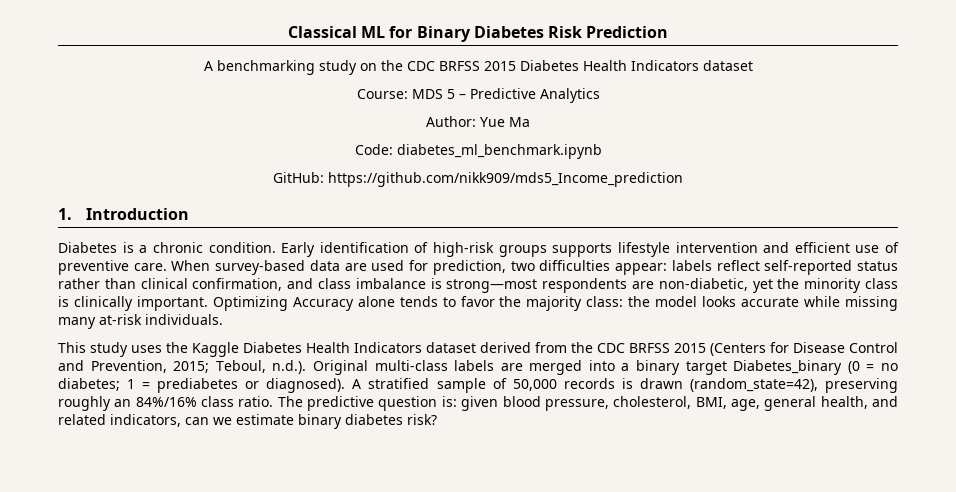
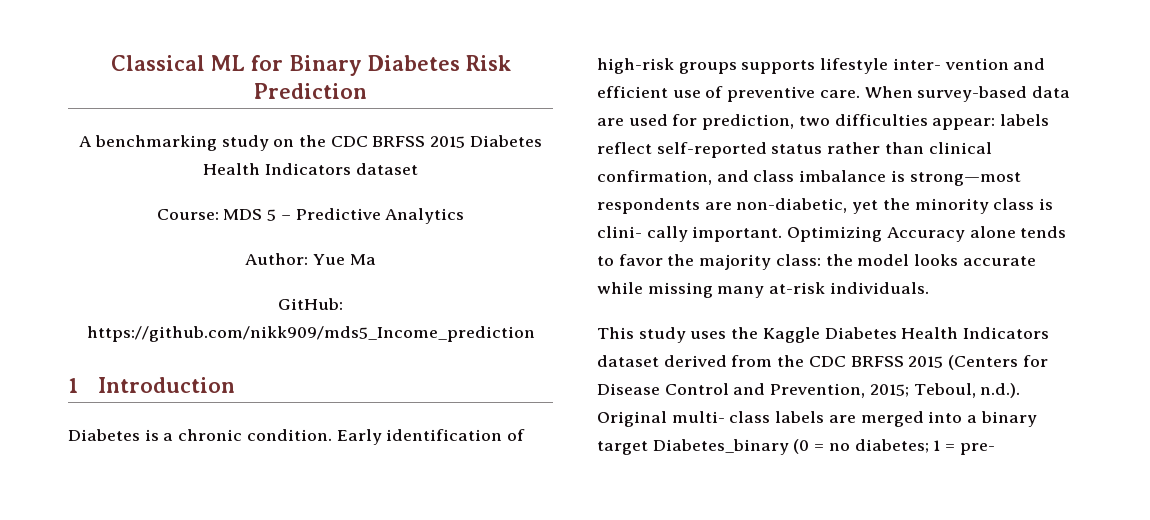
- Code: diabetes_ml_benchmark.ipynb
- 1. Introduction
+ 1 Introduction
- Early identification of high-risk groups supports lifestyle intervention and efficient use of preventive care.
+ Early identification of high-risk groups supports lifestyle inter- vention and efficient use of preventive care.
- When survey-based data are used for prediction, two difficulties appear: labels reflect self-reported status rather than clinical confirmation, and class imbalance is strong—most respondents are non-diabetic, yet the minority class is clinically important.
+ When survey-based data are used for prediction, two difficulties appear: labels reflect self-reported status rather than clinical confirmation, and class imbalance is strong—most respondents are non-diabetic, yet the minority class is clini- cally important.
- This study uses the Kaggle Diabetes Health Indicators dataset derived from the CDC BRFSS 2015 (Centers for Disease Control and Prevention, 2015; Teboul, n.d.). Original multi-class labels are merged into a binary target Diabetes_binary (0 = no diabetes; 1 = prediabetes or diagnosed). A stratified sample of 50,000 records is drawn (random_state=42), preserving roughly an 84%/16% class ratio. The predictive question is: given blood pressure, cholesterol, BMI, age, general health, and related indicators, can we estimate binary diabetes risk?
+ This study uses the Kaggle Diabetes Health Indicators dataset derived from the CDC BRFSS 2015 (Centers for Disease Control and Prevention, 2015; Teboul, n.d.). Original multi- class labels are merged into a binary target Diabetes_binary (0 = no diabetes; 1 = pre-

